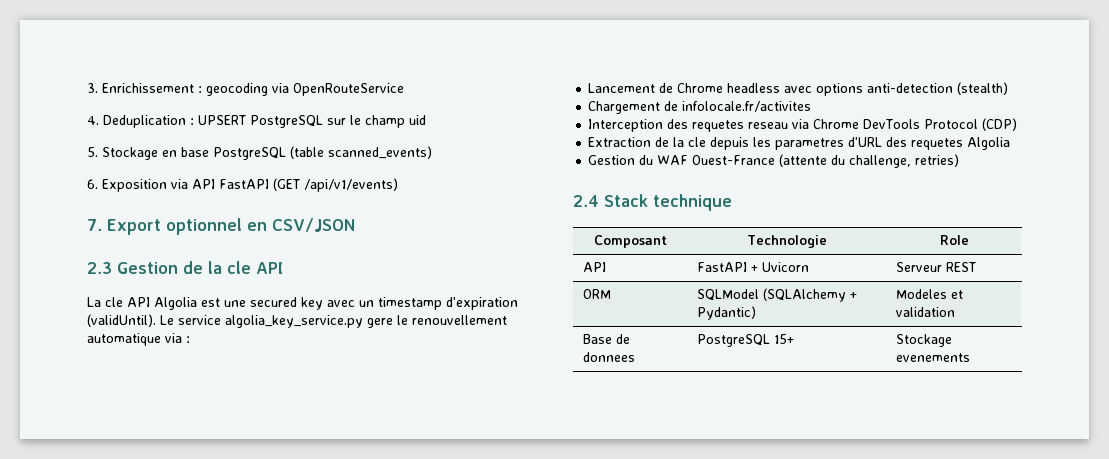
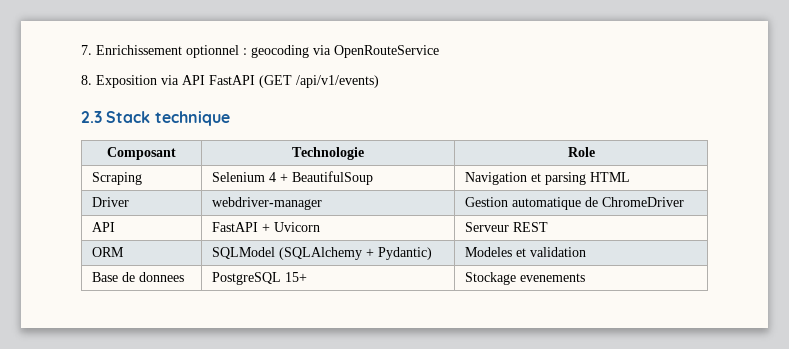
- 3. Enrichissement : geocoding via OpenRouteService
+ 7. Enrichissement optionnel : geocoding via OpenRouteService
- 4. Deduplication : UPSERT PostgreSQL sur le champ uid
- 5. Stockage en base PostgreSQL (table scanned_events)
- 6. Exposition via API FastAPI (GET /api/v1/events)
+ 8. Exposition via API FastAPI (GET /api/v1/events)
- 7. Export optionnel en CSV/JSON
- 2.3 Gestion de la cle API
- La cle API Algolia est une secured key avec un timestamp d'expiration (validUntil). Le service algolia_key_service.py gere le renouvellement automatique via :
- Lancement de Chrome headless avec options anti-detection (stealth)
- Chargement de infolocale.fr/activites
- Interception des requetes reseau via Chrome DevTools Protocol (CDP)
- Extraction de la cle depuis les parametres d'URL des requetes Algolia
- Gestion du WAF Ouest-France (attente du challenge, retries)
- 2.4 Stack technique
+ 2.3 Stack technique
+ Scraping | Selenium 4 + BeautifulSoup | Navigation et parsing HTML
+ Driver | webdriver-manager | Gestion automatique de ChromeDriver

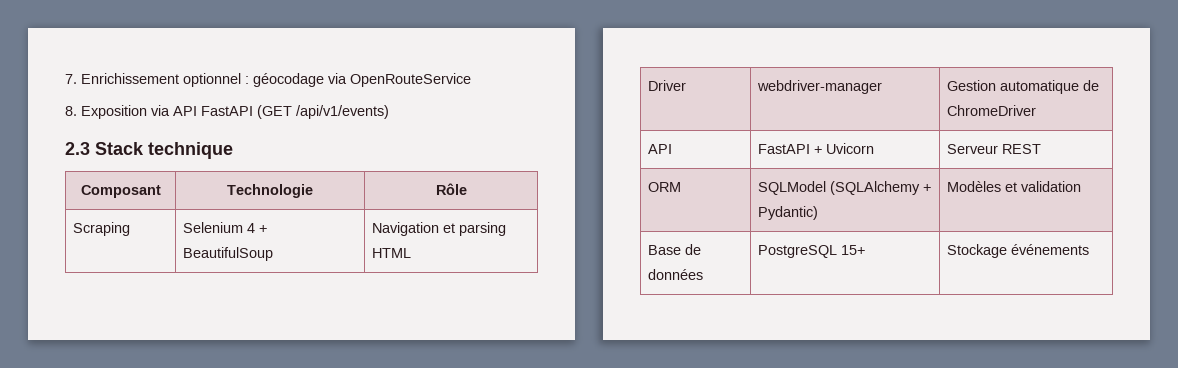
- 7. Enrichissement optionnel : geocoding via OpenRouteService
+ 7. Enrichissement optionnel : géocodage via OpenRouteService
- Composant | Technologie | Role
+ Composant | Technologie | Rôle
- ORM | SQLModel (SQLAlchemy + Pydantic) | Modeles et validation
+ ORM | SQLModel (SQLAlchemy + Pydantic) | Modèles et validation
- Base de donnees | PostgreSQL 15+ | Stockage evenements
+ Base de données | PostgreSQL 15+ | Stockage événements

